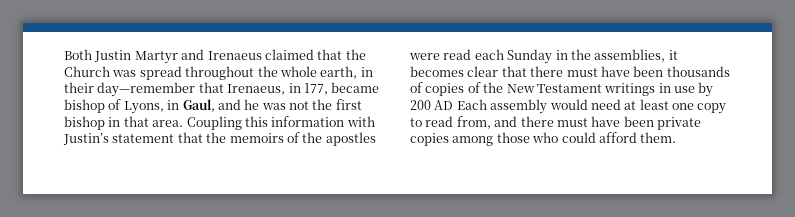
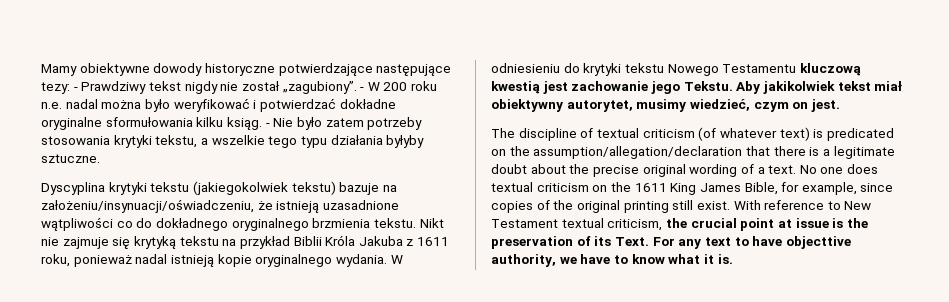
- Both Justin Martyr and Irenaeus claimed that the Church was spread throughout the whole earth, in their day—remember that Irenaeus, in 177, became bishop of Lyons, in Gaul, and he was not the first bishop in that area. Coupling this information with Justin’s statement that the memoirs of the apostles were read each Sunday in the assemblies, it becomes clear that there must have been thousands of copies of the New Testament writings in use by 200 AD Each assembly would need at least one copy to read from, and there must have been private copies among those who could afford them.
+ Mamy obiektywne dowody historyczne potwierdzające następujące tezy: - Prawdziwy tekst nigdy nie został „zagubiony”. - W 200 roku n.e. nadal można było weryfikować i potwierdzać dokładne oryginalne sformułowania kilku ksiąg. - Nie było zatem potrzeby stosowania krytyki tekstu, a wszelkie tego typu działania byłyby sztuczne.
+ Dyscyplina krytyki tekstu (jakiegokolwiek tekstu) bazuje na założeniu/insynuacji/oświadczeniu, że istnieją uzasadnione wątpliwości co do dokładnego oryginalnego brzmienia tekstu. Nikt nie zajmuje się krytyką tekstu na przykład Biblii Króla Jakuba z 1611 roku, ponieważ nadal istnieją kopie oryginalnego wydania. W odniesieniu do krytyki tekstu Nowego Testamentu kluczową kwestią jest zachowanie jego Tekstu. Aby jakikolwiek tekst miał obiektywny autorytet, musimy wiedzieć, czym on jest.
+ The discipline of textual criticism (of whatever text) is predicated on the assumption/allegation/declaration that there is a legitimate doubt about the precise original wording of a text. No one does textual criticism on the 1611 King James Bible, for example, since copies of the original printing still exist. With reference to New Testament textual criticism, the crucial point at issue is the preservation of its Text. For any text to have objecttive authority, we have to know what it is.

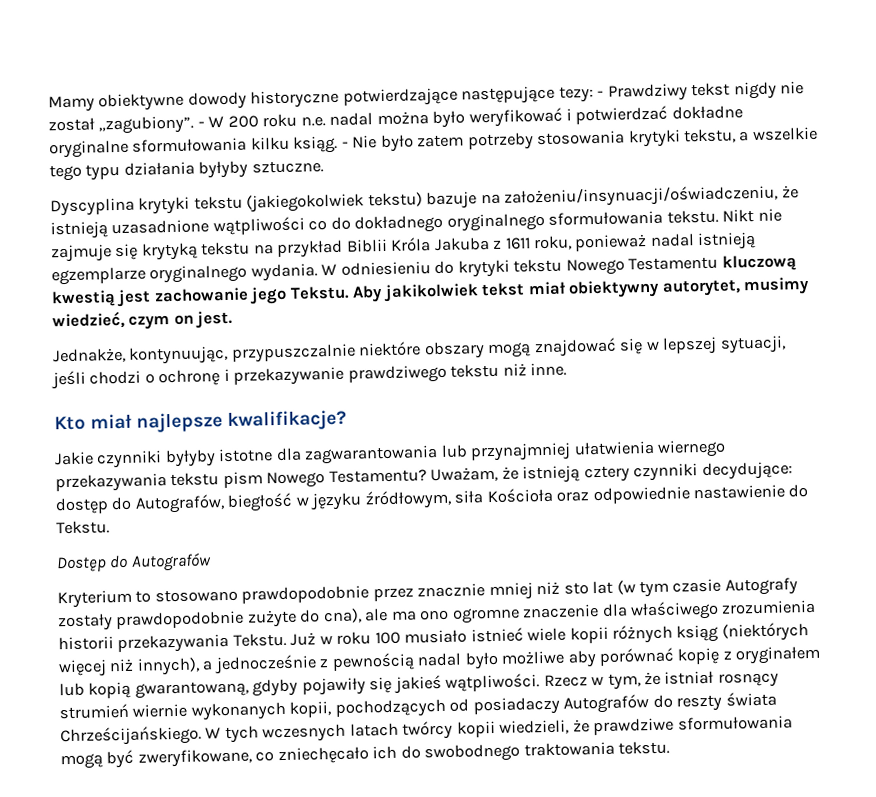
- Dyscyplina krytyki tekstu (jakiegokolwiek tekstu) bazuje na założeniu/insynuacji/oświadczeniu, że istnieją uzasadnione wątpliwości co do dokładnego oryginalnego brzmienia tekstu.
+ Dyscyplina krytyki tekstu (jakiegokolwiek tekstu) bazuje na założeniu/insynuacji/oświadczeniu, że istnieją uzasadnione wątpliwości co do dokładnego oryginalnego sformułowania tekstu.
- Nikt nie zajmuje się krytyką tekstu na przykład Biblii Króla Jakuba z 1611 roku, ponieważ nadal istnieją kopie oryginalnego wydania.
+ Nikt nie zajmuje się krytyką tekstu na przykład Biblii Króla Jakuba z 1611 roku, ponieważ nadal istnieją egzemplarze oryginalnego wydania.
- The discipline of textual criticism (of whatever text) is predicated on the assumption/allegation/declaration that there is a legitimate doubt about the precise original wording of a text. No one does textual criticism on the 1611 King James Bible, for example, since copies of the original printing still exist. With reference to New Testament textual criticism, the crucial point at issue is the preservation of its Text. For any text to have objecttive authority, we have to know what it is.
+ Jednakże, kontynuując, przypuszczalnie niektóre obszary mogą znajdować się w lepszej sytuacji, jeśli chodzi o ochronę i przekazywanie prawdziwego tekstu niż inne.
+ Kto miał najlepsze kwalifikacje?
+ Jakie czynniki byłyby istotne dla zagwarantowania lub przynajmniej ułatwienia wiernego przekazywania tekstu pism Nowego Testamentu? Uważam, że istnieją cztery czynniki decydujące: dostęp do Autografów, biegłość w języku źródłowym, siła Kościoła oraz odpowiednie nastawienie do Tekstu.
+ Dostęp do Autografów
+ Kryterium to stosowano prawdopodobnie przez znacznie mniej niż sto lat (w tym czasie Autografy zostały prawdopodobnie zużyte do cna), ale ma ono ogromne znaczenie dla właściwego zrozumienia historii przekazywania Tekstu. Już w roku 100 musiało istnieć wiele kopii różnych ksiąg (niektórych więcej niż innych), a jednocześnie z pewnością nadal było możliwe aby porównać kopię z oryginałem lub kopią gwarantowaną, gdyby pojawiły się jakieś wątpliwości. Rzecz w tym, że istniał rosnący strumień wiernie wykonanych kopii, pochodzących od posiadaczy Autografów do reszty świata Chrześcijańskiego. W tych wczesnych latach twórcy kopii wiedzieli, że prawdziwe sformułowania mogą być zweryfikowane, co zniechęcało ich do swobodnego traktowania tekstu.

